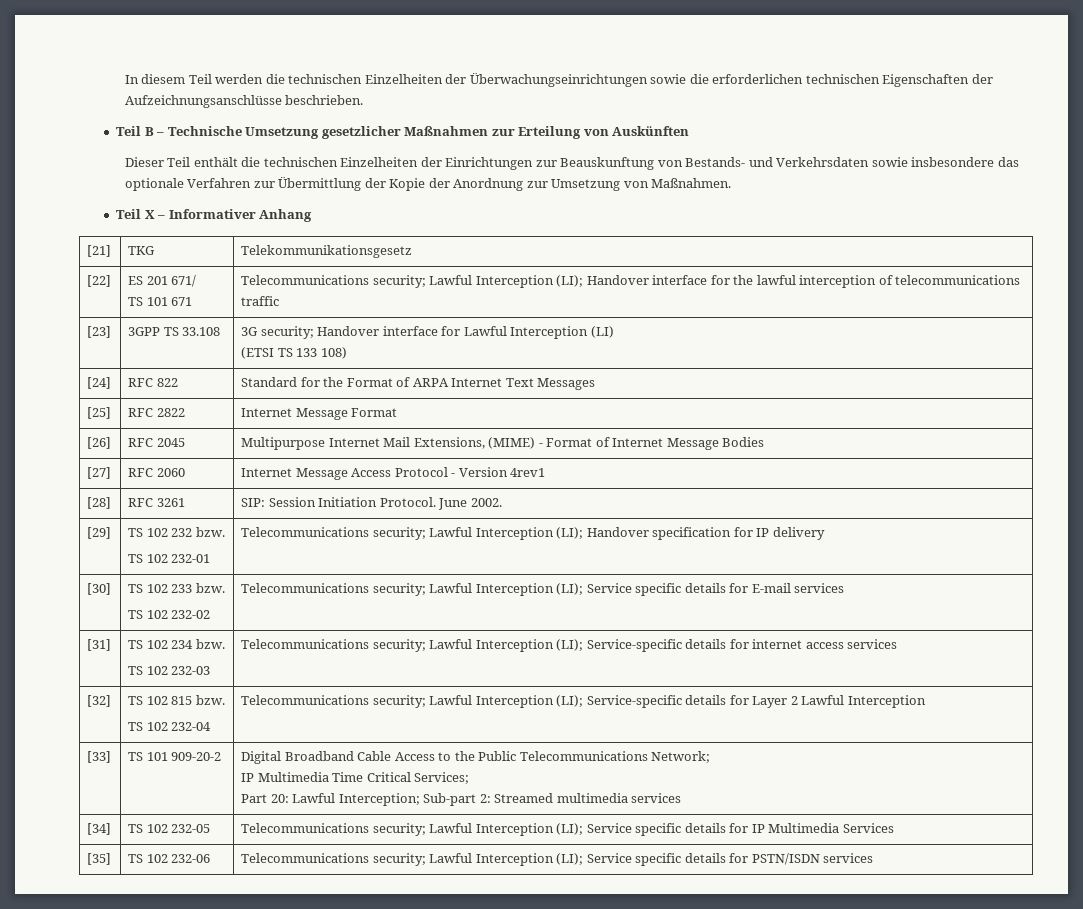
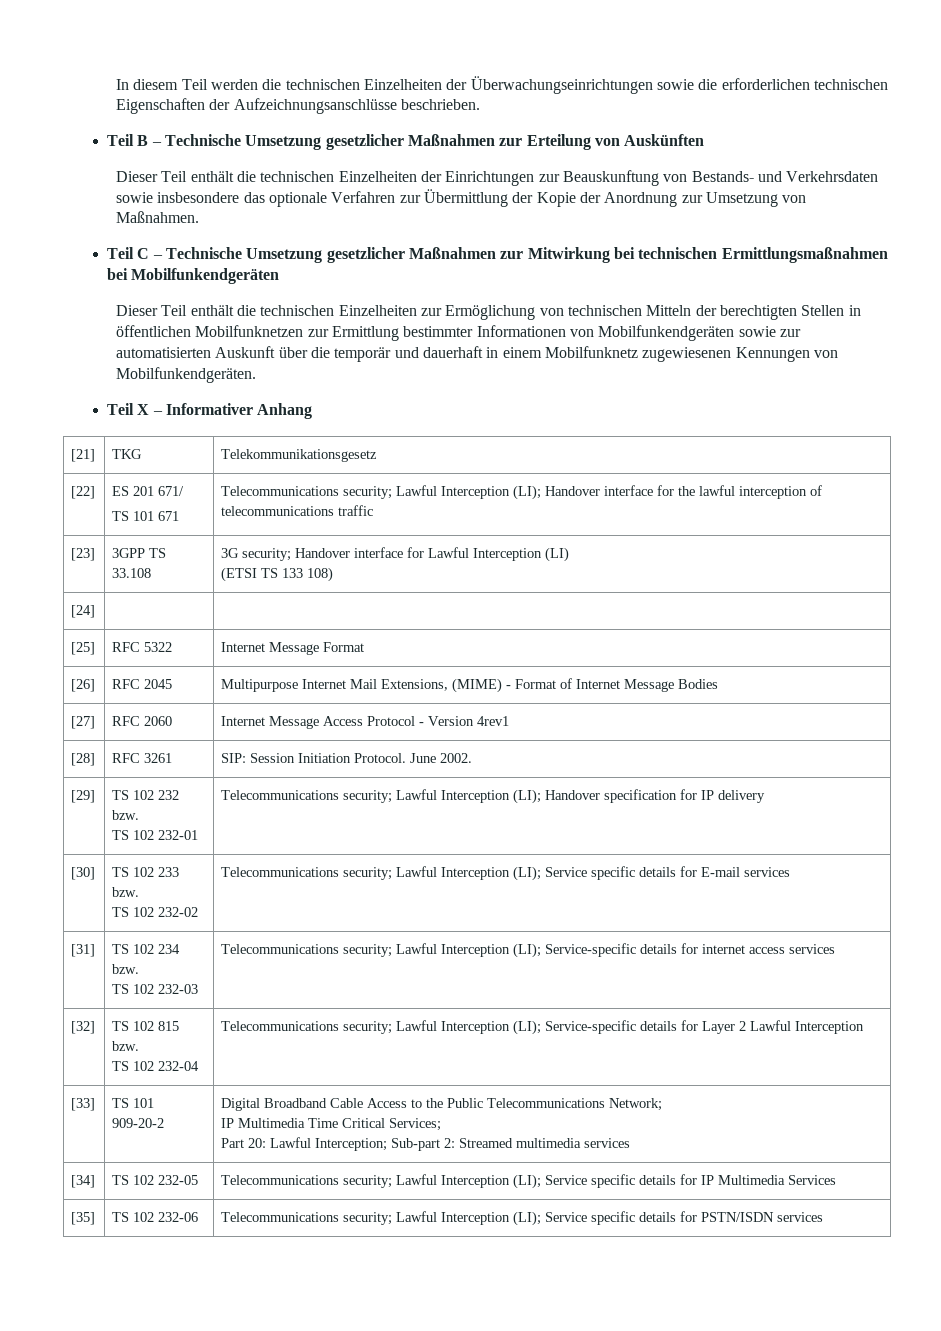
+ Teil C – Technische Umsetzung gesetzlicher Maßnahmen zur Mitwirkung bei technischen Ermittlungsmaßnahmen bei Mobilfunkendgeräten
+ Dieser Teil enthält die technischen Einzelheiten zur Ermöglichung von technischen Mitteln der berechtigten Stellen in öffentlichen Mobilfunknetzen zur Ermittlung bestimmter Informationen von Mobilfunkendgeräten sowie zur automatisierten Auskunft über die temporär und dauerhaft in einem Mobilfunknetz zugewiesenen Kennungen von Mobilfunkendgeräten.
- [24] | RFC 822 | Standard for the Format of ARPA Internet Text Messages
+ [24] | |
- [25] | RFC 2822 | Internet Message Format
+ [25] | RFC 5322 | Internet Message Format

